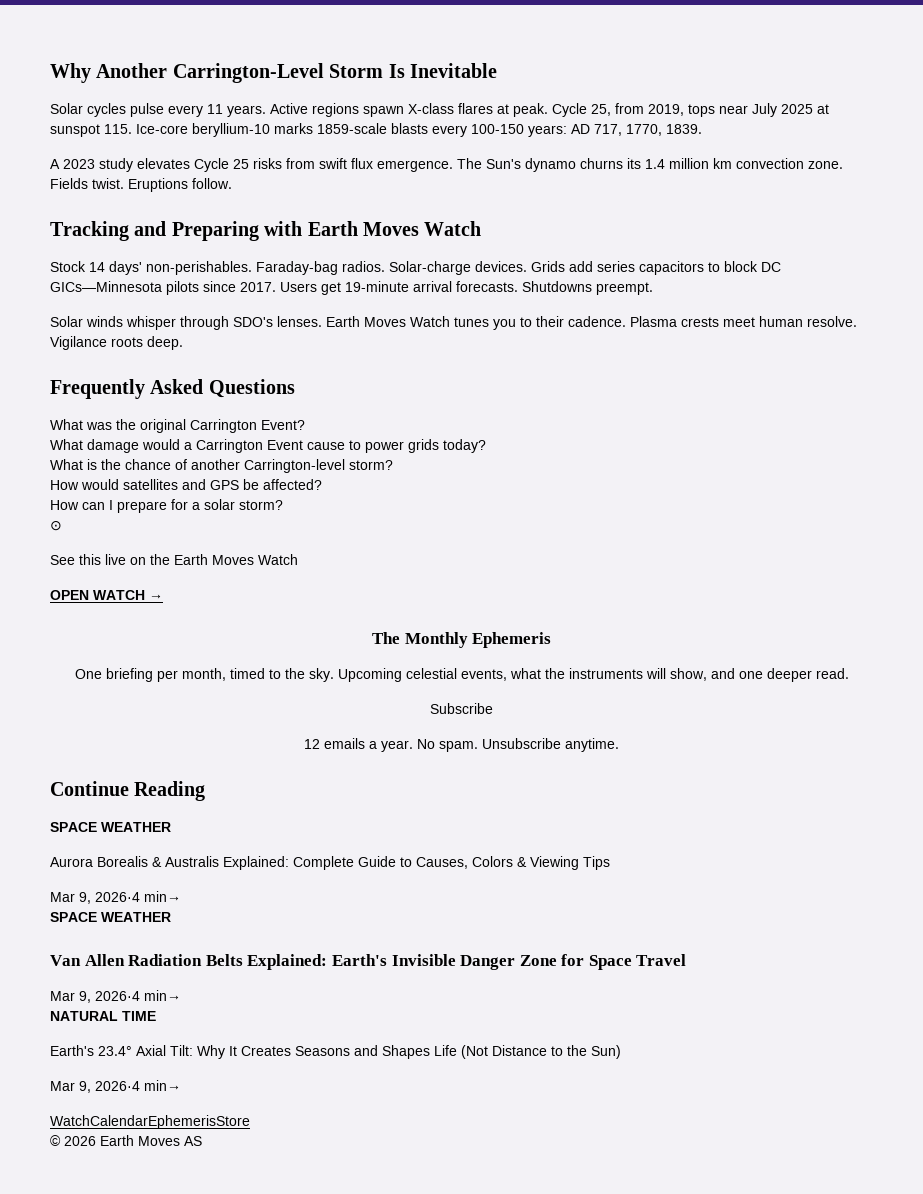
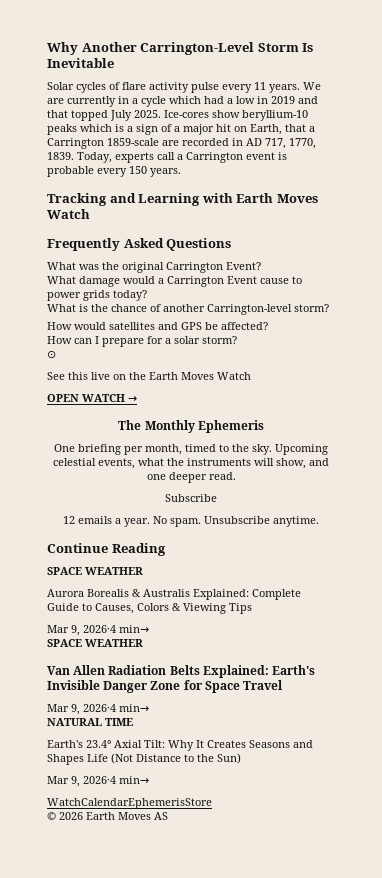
- Solar cycles pulse every 11 years.
+ Solar cycles of flare activity pulse every 11 years.
- Active regions spawn X-class flares at peak. Cycle 25, from 2019, tops near July 2025 at sunspot 115. Ice-core beryllium-10 marks 1859-scale blasts every 100-150 years: AD 717, 1770, 1839.
- A 2023 study elevates Cycle 25 risks from swift flux emergence. The Sun's dynamo churns its 1.4 million km convection zone. Fields twist. Eruptions follow.
+ We are currently in a cycle which had a low in 2019 and that topped July 2025. Ice-cores show beryllium-10 peaks which is a sign of a major hit on Earth, that a Carrington 1859-scale are recorded in AD 717, 1770, 1839. Today, experts call a Carrington event is probable every 150 years.
- Tracking and Preparing with Earth Moves Watch
+ Tracking and Learning with Earth Moves Watch
- Stock 14 days' non-perishables. Faraday-bag radios. Solar-charge devices. Grids add series capacitors to block DC GICs—Minnesota pilots since 2017. Users get 19-minute arrival forecasts. Shutdowns preempt.
- Solar winds whisper through SDO's lenses. Earth Moves Watch tunes you to their cadence. Plasma crests meet human resolve. Vigilance roots deep.

